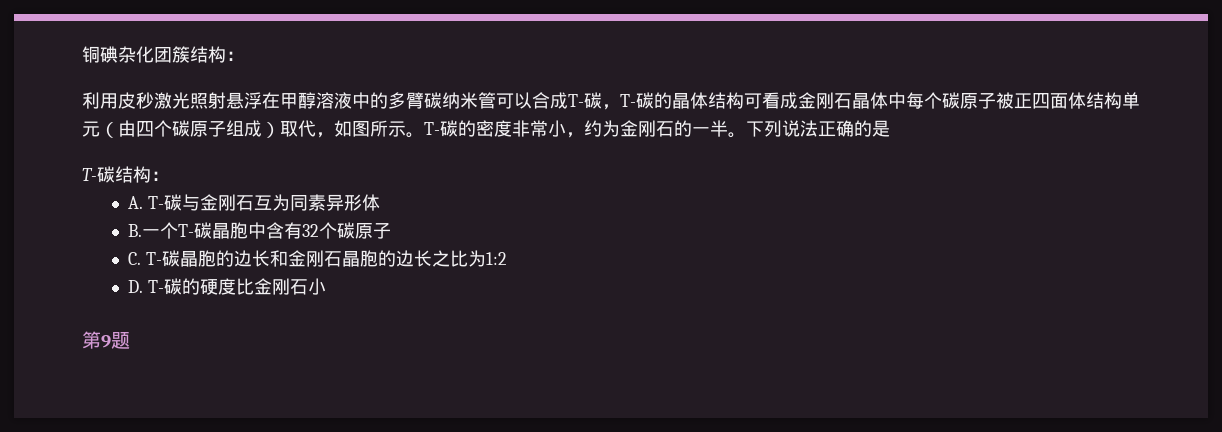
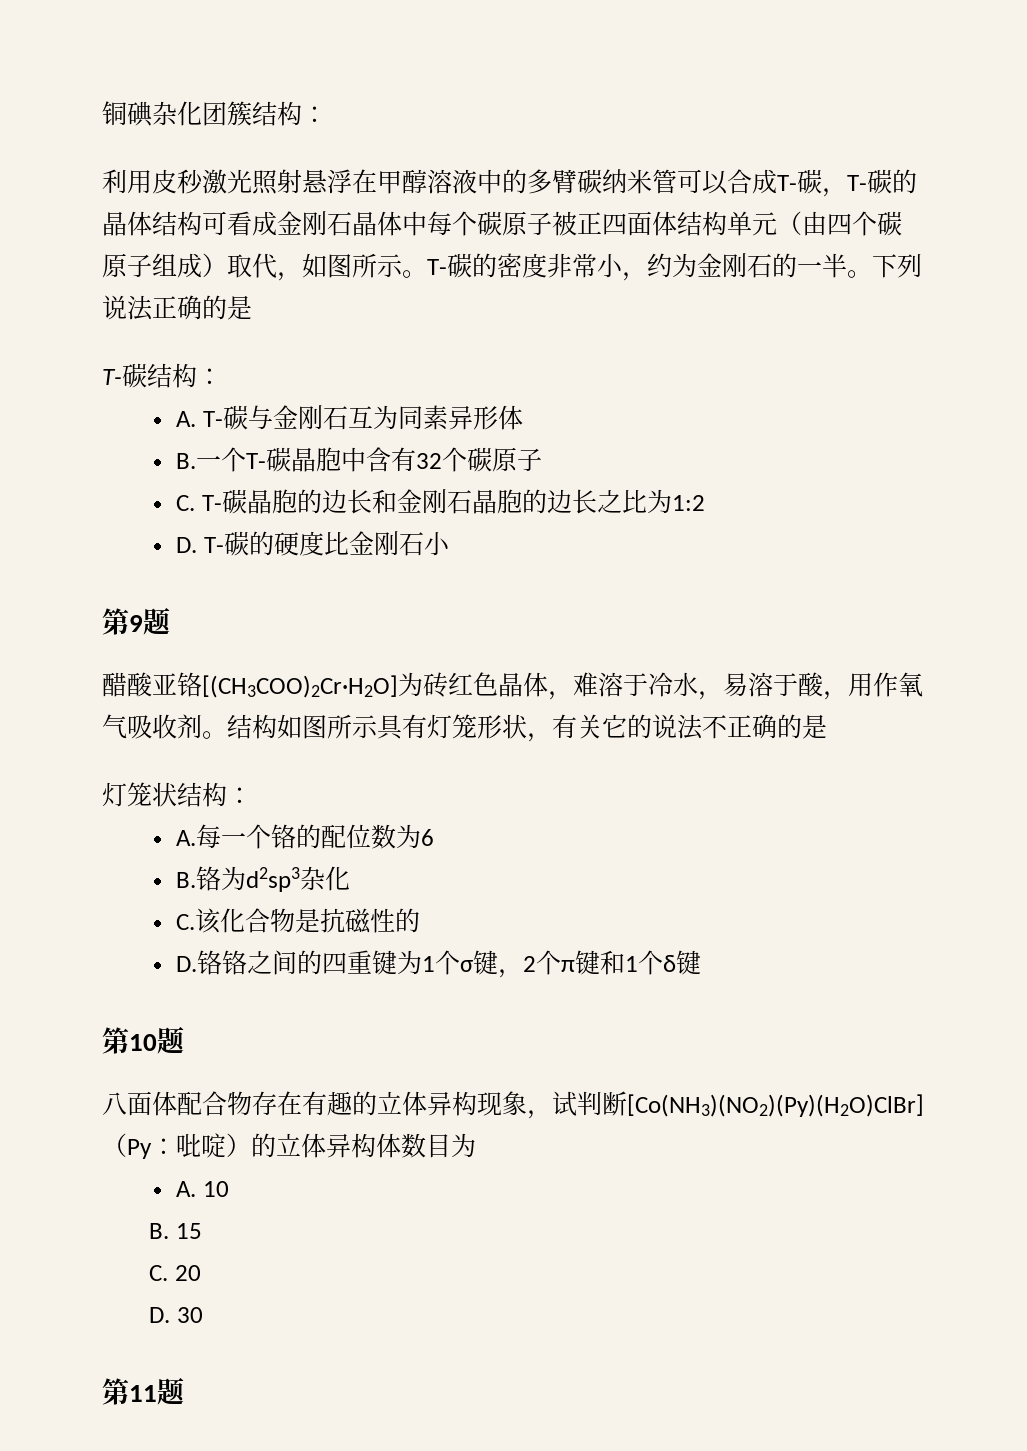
+ 醋酸亚铬[(CH3COO)2Cr·H2O]为砖红色晶体，难溶于冷水，易溶于酸，用作氧气吸收剂。结构如图所示具有灯笼形状，有关它的说法不正确的是
+ 灯笼状结构：
+ A.每一个铬的配位数为6
+ B.铬为d2sp3杂化
+ C.该化合物是抗磁性的
+ D.铬铬之间的四重键为1个σ键，2个π键和1个δ键
+ 第10题
+ 八面体配合物存在有趣的立体异构现象，试判断[Co(NH3)(NO2)(Py)(H2O)ClBr]（Py：吡啶）的立体异构体数目为
+ A. 10
+ B. 15
+ C. 20
+ D. 30
+ 第11题

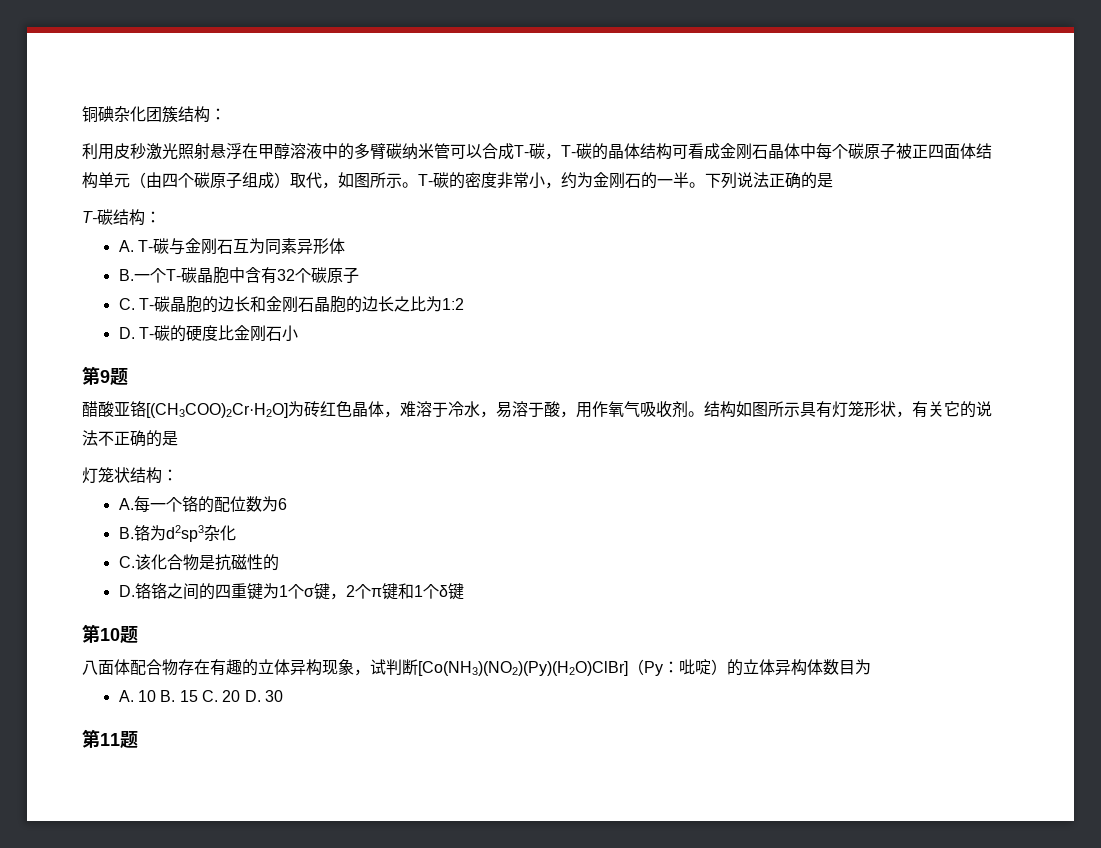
- A. 10
- B. 15
- C. 20
- D. 30
+ A. 10 B. 15 C. 20 D. 30

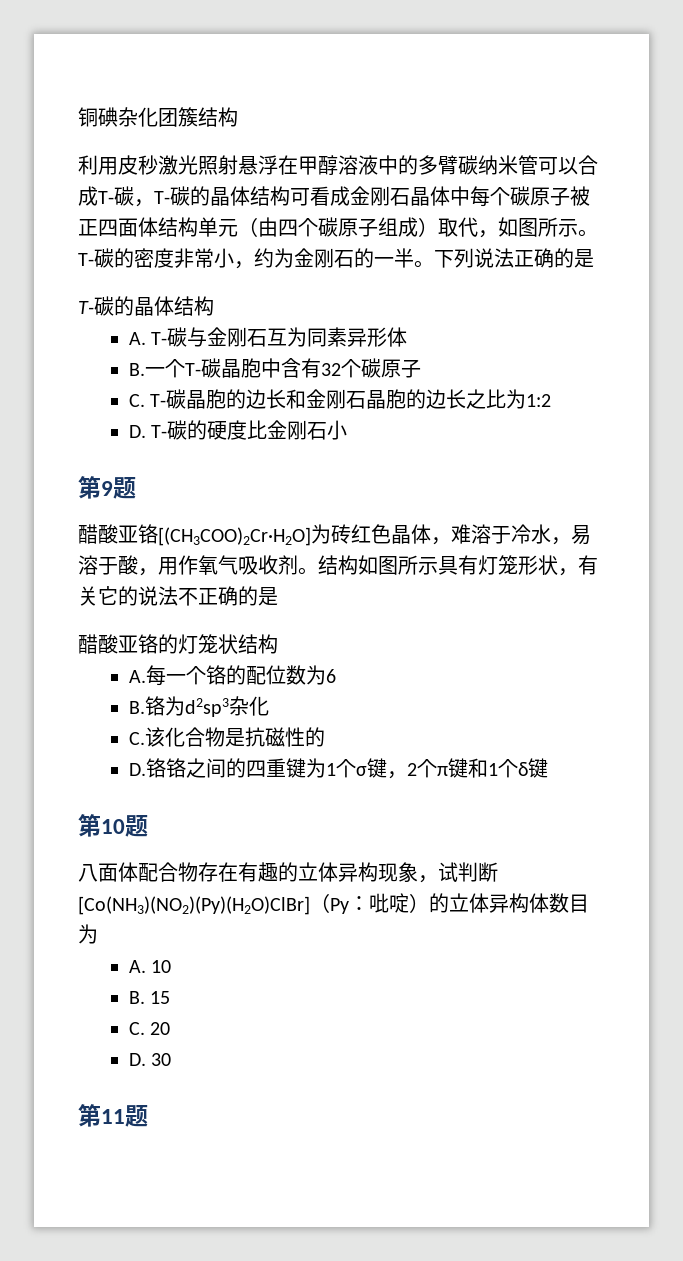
- 铜碘杂化团簇结构：
+ 铜碘杂化团簇结构
  下列说法正确的是
- T-碳结构：
+ T-碳的晶体结构
- 灯笼状结构：
+ 醋酸亚铬的灯笼状结构
- A. 10 B. 15 C. 20 D. 30
+ A. 10
+ B. 15
+ C. 20
+ D. 30

